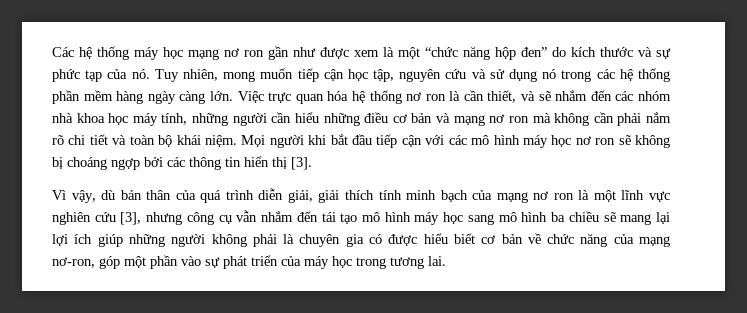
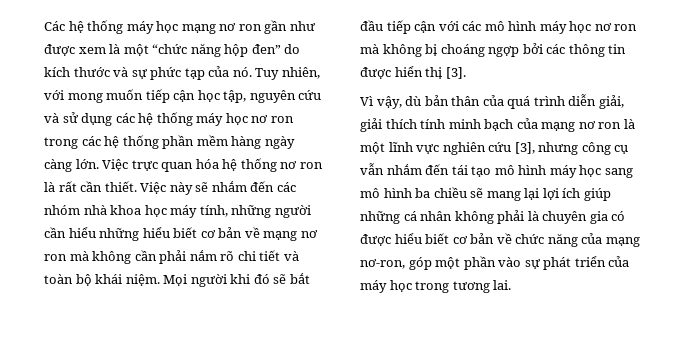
- Tuy nhiên, mong muốn tiếp cận học tập, nguyên cứu và sử dụng nó trong các hệ thống phần mềm hàng ngày càng lớn.
+ Tuy nhiên, với mong muốn tiếp cận học tập, nguyên cứu và sử dụng các hệ thống máy học nơ ron trong các hệ thống phần mềm hàng ngày càng lớn.
- Việc trực quan hóa hệ thống nơ ron là cần thiết, và sẽ nhắm đến các nhóm nhà khoa học máy tính, những người cần hiểu những điều cơ bản và mạng nơ ron mà không cần phải nắm rõ chi tiết và toàn bộ khái niệm.
+ Việc trực quan hóa hệ thống nơ ron là rất cần thiết. Việc này sẽ nhắm đến các nhóm nhà khoa học máy tính, những người cần hiểu những hiểu biết cơ bản về mạng nơ ron mà không cần phải nắm rõ chi tiết và toàn bộ khái niệm.
- Mọi người khi bắt đầu tiếp cận với các mô hình máy học nơ ron sẽ không bị choáng ngợp bởi các thông tin hiển thị [3].
+ Mọi người khi đó sẽ bắt đầu tiếp cận với các mô hình máy học nơ ron mà không bị choáng ngợp bởi các thông tin được hiển thị [3].
- Vì vậy, dù bản thân của quá trình diễn giải, giải thích tính minh bạch của mạng nơ ron là một lĩnh vực nghiên cứu [3], nhưng công cụ vẫn nhắm đến tái tạo mô hình máy học sang mô hình ba chiều sẽ mang lại lợi ích giúp những người không phải là chuyên gia có được hiểu biết cơ bản về chức năng của mạng nơ-ron, góp một phần vào sự phát triển của máy học trong tương lai.
+ Vì vậy, dù bản thân của quá trình diễn giải, giải thích tính minh bạch của mạng nơ ron là một lĩnh vực nghiên cứu [3], nhưng công cụ vẫn nhắm đến tái tạo mô hình máy học sang mô hình ba chiều sẽ mang lại lợi ích giúp những cá nhân không phải là chuyên gia có được hiểu biết cơ bản về chức năng của mạng nơ-ron, góp một phần vào sự phát triển của máy học trong tương lai.

